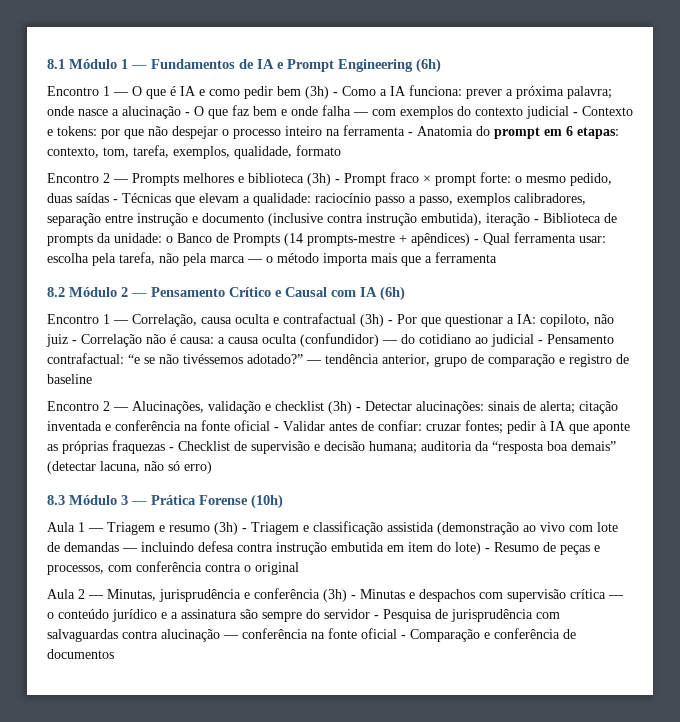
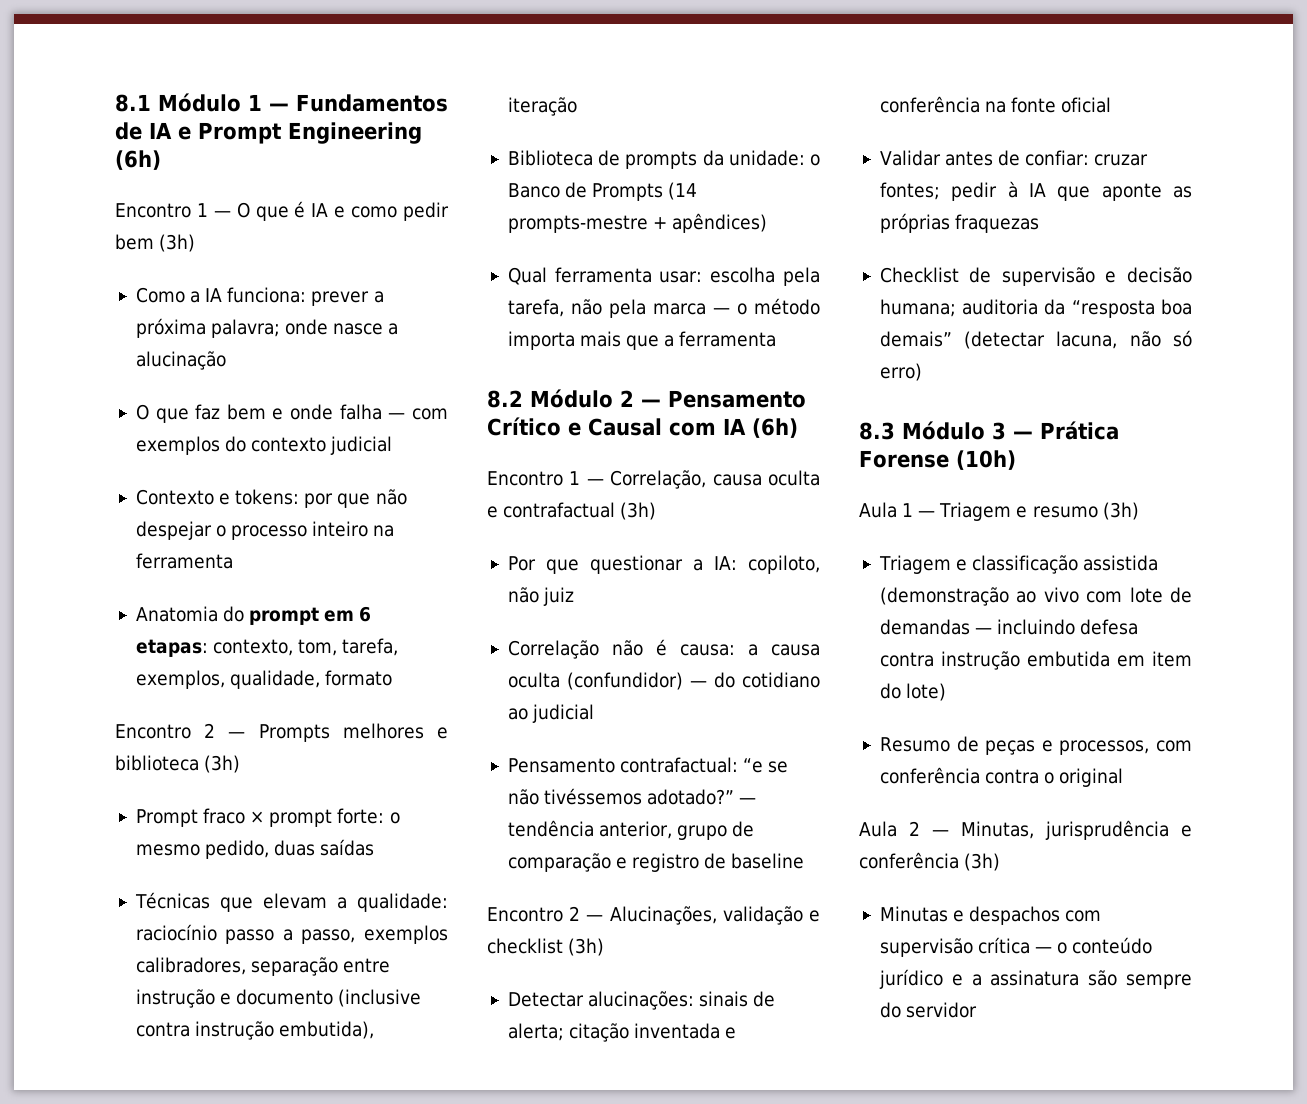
- Encontro 1 — O que é IA e como pedir bem (3h) - Como a IA funciona:
+ Encontro 1 — O que é IA e como pedir bem (3h)
+ Como a IA funciona:
- onde nasce a alucinação - O que faz bem e onde falha — com exemplos do contexto judicial - Contexto e tokens:
+ onde nasce a alucinação
+ O que faz bem e onde falha — com exemplos do contexto judicial
+ Contexto e tokens:
- por que não despejar o processo inteiro na ferramenta - Anatomia do prompt em 6 etapas:
+ por que não despejar o processo inteiro na ferramenta
+ Anatomia do prompt em 6 etapas:
- Encontro 2 — Prompts melhores e biblioteca (3h) - Prompt fraco × prompt forte:
+ Encontro 2 — Prompts melhores e biblioteca (3h)
+ Prompt fraco × prompt forte:
- o mesmo pedido, duas saídas - Técnicas que elevam a qualidade:
+ o mesmo pedido, duas saídas
+ Técnicas que elevam a qualidade:
- raciocínio passo a passo, exemplos calibradores, separação entre instrução e documento (inclusive contra instrução embutida), iteração - Biblioteca de prompts da unidade:
+ raciocínio passo a passo, exemplos calibradores, separação entre instrução e documento (inclusive contra instrução embutida), iteração
+ Biblioteca de prompts da unidade:
- o Banco de Prompts (14 prompts-mestre + apêndices) - Qual ferramenta usar:
+ o Banco de Prompts (14 prompts-mestre + apêndices)
+ Qual ferramenta usar:
- Encontro 1 — Correlação, causa oculta e contrafactual (3h) - Por que questionar a IA: copiloto, não juiz - Correlação não é causa: a causa oculta (confundidor) — do cotidiano ao judicial - Pensamento contrafactual: “e se não tivéssemos adotado?”
+ Encontro 1 — Correlação, causa oculta e contrafactual (3h)
+ Por que questionar a IA: copiloto, não juiz
+ Correlação não é causa: a causa oculta (confundidor) — do cotidiano ao judicial
+ Pensamento contrafactual: “e se não tivéssemos adotado?”
- Encontro 2 — Alucinações, validação e checklist (3h) - Detectar alucinações: sinais de alerta; citação inventada e conferência na fonte oficial - Validar antes de confiar: cruzar fontes; pedir à IA que aponte as próprias fraquezas - Checklist de supervisão e decisão humana; auditoria da “resposta boa demais” (detectar lacuna, não só erro)
+ Encontro 2 — Alucinações, validação e checklist (3h)
+ Detectar alucinações: sinais de alerta; citação inventada e conferência na fonte oficial
+ Validar antes de confiar: cruzar fontes; pedir à IA que aponte as próprias fraquezas
+ Checklist de supervisão e decisão humana; auditoria da “resposta boa demais” (detectar lacuna, não só erro)
- Aula 1 — Triagem e resumo (3h) - Triagem e classificação assistida (demonstração ao vivo com lote de demandas — incluindo defesa contra instrução embutida em item do lote) - Resumo de peças e processos, com conferência contra o original
+ Aula 1 — Triagem e resumo (3h)
+ Triagem e classificação assistida (demonstração ao vivo com lote de demandas — incluindo defesa contra instrução embutida em item do lote)
+ Resumo de peças e processos, com conferência contra o original
- Aula 2 — Minutas, jurisprudência e conferência (3h) - Minutas e despachos com supervisão crítica — o conteúdo jurídico e a assinatura são sempre do servidor - Pesquisa de jurisprudência com salvaguardas contra alucinação — conferência na fonte oficial - Comparação e conferência de documentos
+ Aula 2 — Minutas, jurisprudência e conferência (3h)
+ Minutas e despachos com supervisão crítica — o conteúdo jurídico e a assinatura são sempre do servidor

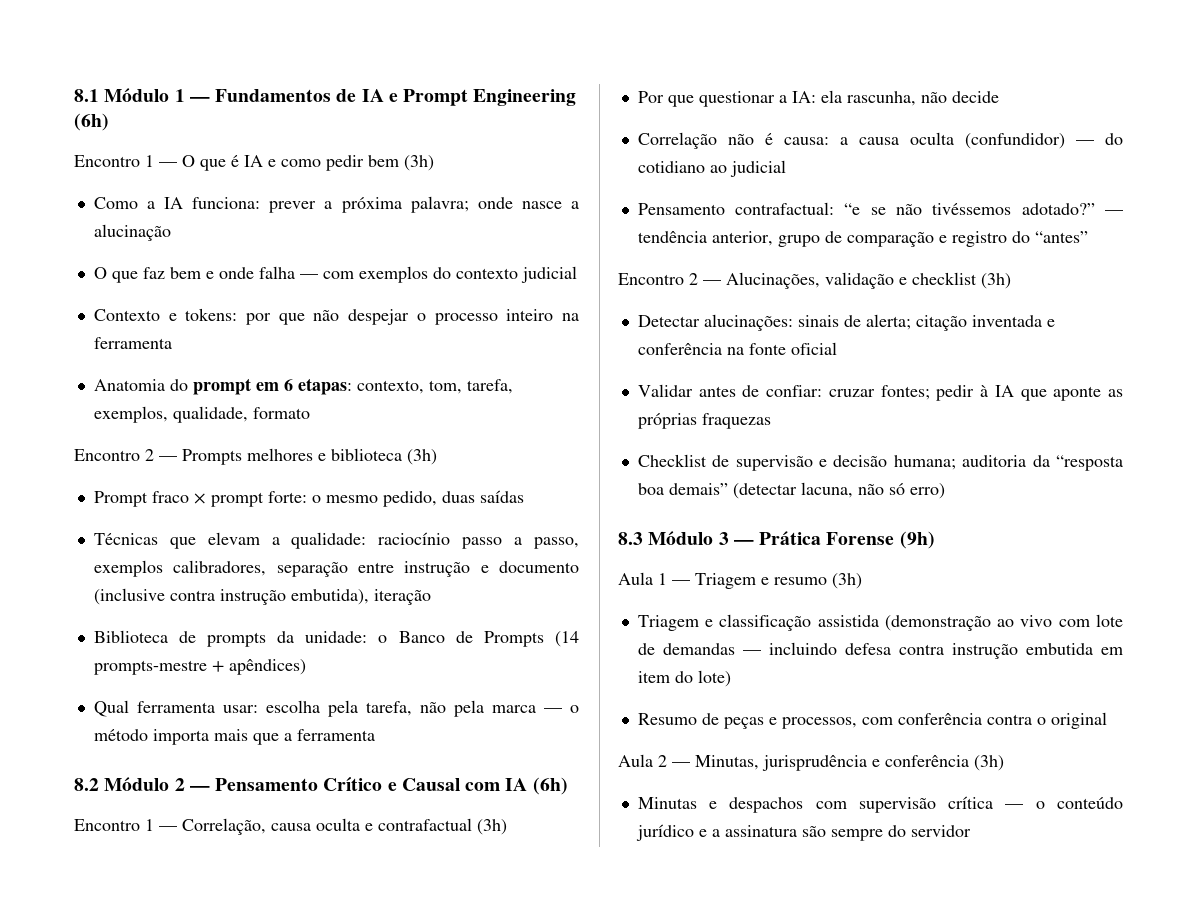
- Por que questionar a IA: copiloto, não juiz
+ Por que questionar a IA: ela rascunha, não decide
- — tendência anterior, grupo de comparação e registro de baseline
+ — tendência anterior, grupo de comparação e registro do “antes”
- 8.3 Módulo 3 — Prática Forense (10h)
+ 8.3 Módulo 3 — Prática Forense (9h)

